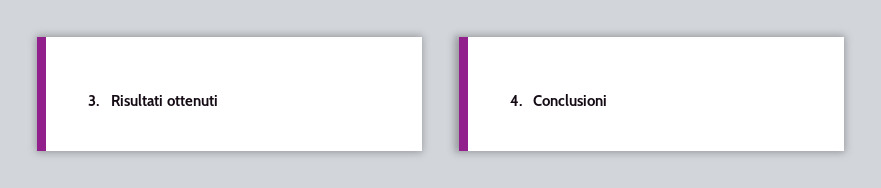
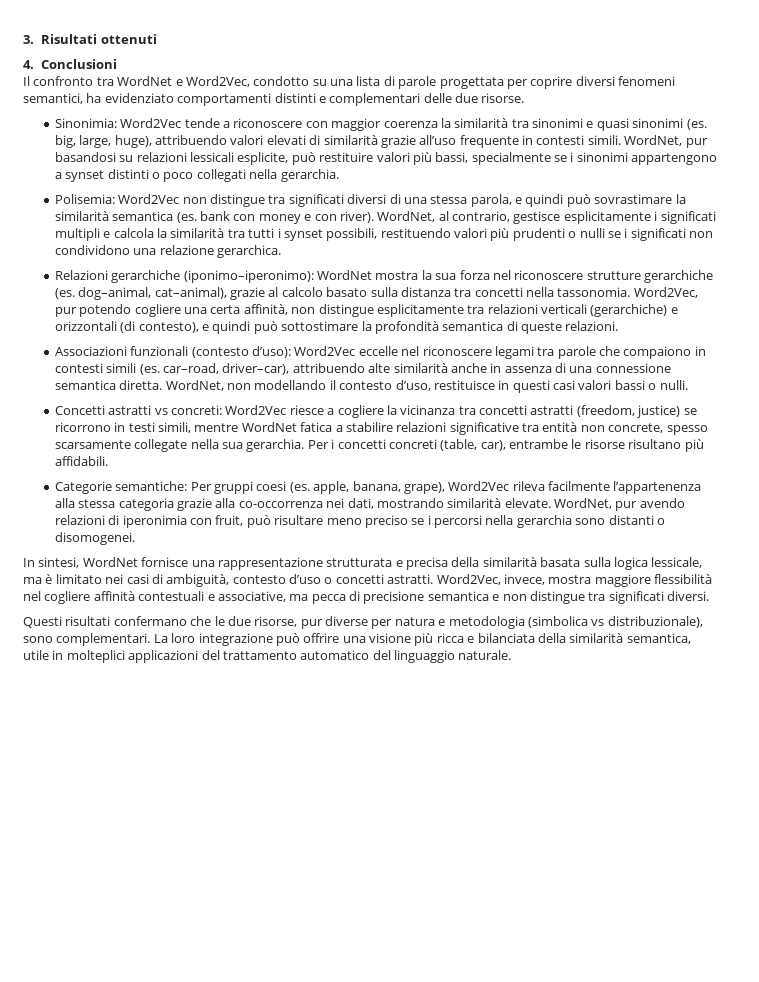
+ Il confronto tra WordNet e Word2Vec, condotto su una lista di parole progettata per coprire diversi fenomeni semantici, ha evidenziato comportamenti distinti e complementari delle due risorse.
+ Sinonimia: Word2Vec tende a riconoscere con maggior coerenza la similarità tra sinonimi e quasi sinonimi (es. big, large, huge), attribuendo valori elevati di similarità grazie all’uso frequente in contesti simili. WordNet, pur basandosi su relazioni lessicali esplicite, può restituire valori più bassi, specialmente se i sinonimi appartengono a synset distinti o poco collegati nella gerarchia.
+ Polisemia: Word2Vec non distingue tra significati diversi di una stessa parola, e quindi può sovrastimare la similarità semantica (es. bank con money e con river). WordNet, al contrario, gestisce esplicitamente i significati multipli e calcola la similarità tra tutti i synset possibili, restituendo valori più prudenti o nulli se i significati non condividono una relazione gerarchica.
+ Relazioni gerarchiche (iponimo–iperonimo): WordNet mostra la sua forza nel riconoscere strutture gerarchiche (es. dog–animal, cat–animal), grazie al calcolo basato sulla distanza tra concetti nella tassonomia. Word2Vec, pur potendo cogliere una certa affinità, non distingue esplicitamente tra relazioni verticali (gerarchiche) e orizzontali (di contesto), e quindi può sottostimare la profondità semantica di queste relazioni.
+ Associazioni funzionali (contesto d’uso): Word2Vec eccelle nel riconoscere legami tra parole che compaiono in contesti simili (es. car–road, driver–car), attribuendo alte similarità anche in assenza di una connessione semantica diretta. WordNet, non modellando il contesto d’uso, restituisce in questi casi valori bassi o nulli.
+ Concetti astratti vs concreti: Word2Vec riesce a cogliere la vicinanza tra concetti astratti (freedom, justice) se ricorrono in testi simili, mentre WordNet fatica a stabilire relazioni significative tra entità non concrete, spesso scarsamente collegate nella sua gerarchia. Per i concetti concreti (table, car), entrambe le risorse risultano più affidabili.
+ Categorie semantiche: Per gruppi coesi (es. apple, banana, grape), Word2Vec rileva facilmente l’appartenenza alla stessa categoria grazie alla co-occorrenza nei dati, mostrando similarità elevate. WordNet, pur avendo relazioni di iperonimia con fruit, può risultare meno preciso se i percorsi nella gerarchia sono distanti o disomogenei.
+ In sintesi, WordNet fornisce una rappresentazione strutturata e precisa della similarità basata sulla logica lessicale, ma è limitato nei casi di ambiguità, contesto d’uso o concetti astratti. Word2Vec, invece, mostra maggiore flessibilità nel cogliere affinità contestuali e associative, ma pecca di precisione semantica e non distingue tra significati diversi.
+ Questi risultati confermano che le due risorse, pur diverse per natura e metodologia (simbolica vs distribuzionale), sono complementari. La loro integrazione può offrire una visione più ricca e bilanciata della similarità semantica, utile in molteplici applicazioni del trattamento automatico del linguaggio naturale.

